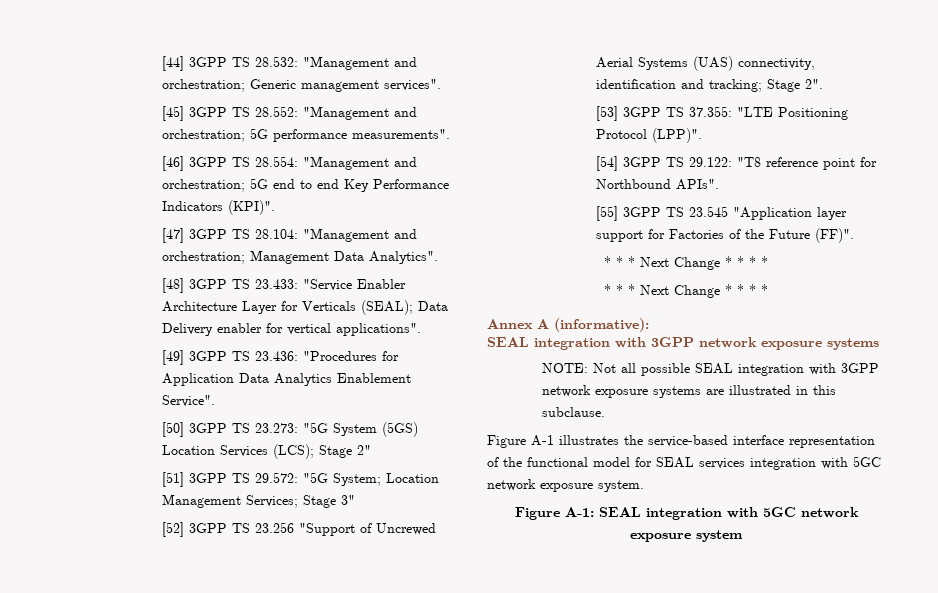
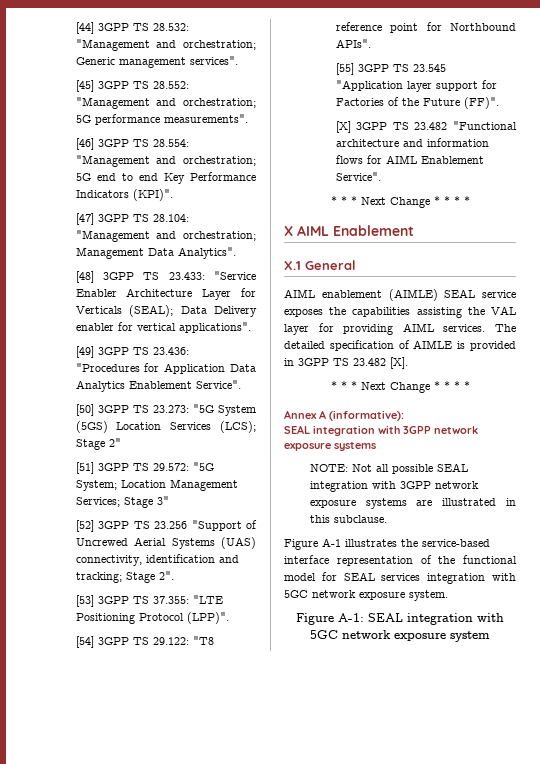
  [55] 3GPP TS 23.545 "Application layer support for Factories of the Future (FF)".
+ [X] 3GPP TS 23.482 "Functional architecture and information flows for AIML Enablement Service".
  * * * Next Change * * * *
+ X AIML Enablement
+ X.1 General
+ AIML enablement (AIMLE) SEAL service exposes the capabilities assisting the VAL layer for providing AIML services. The detailed specification of AIMLE is provided in 3GPP TS 23.482 [X].

